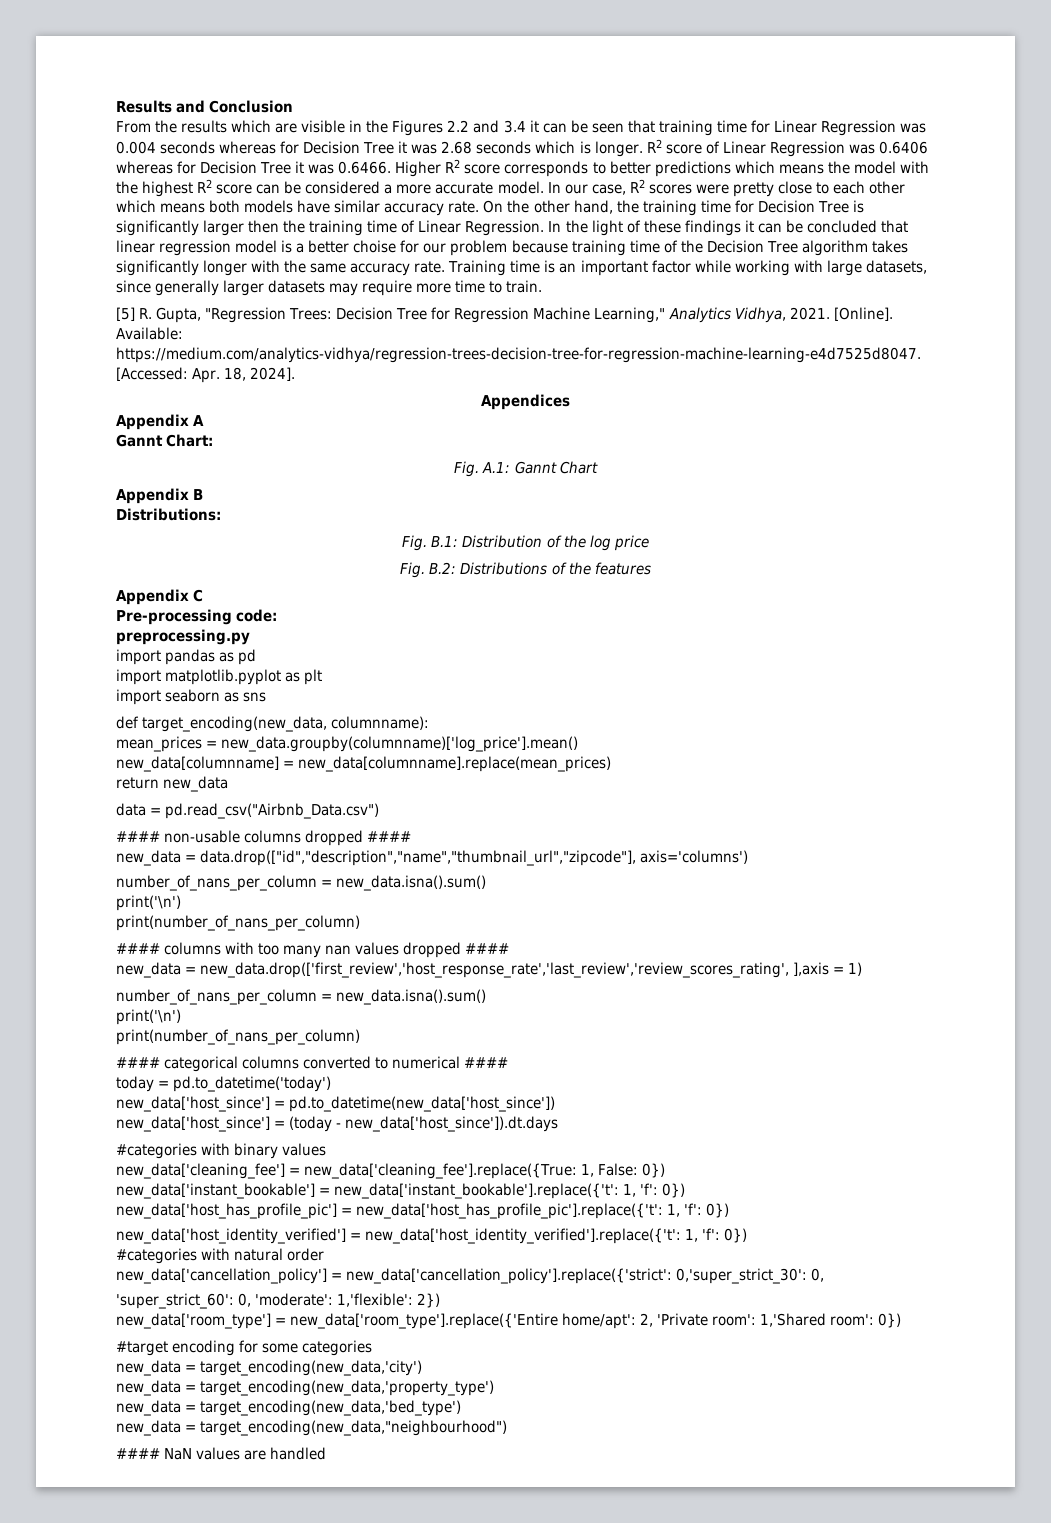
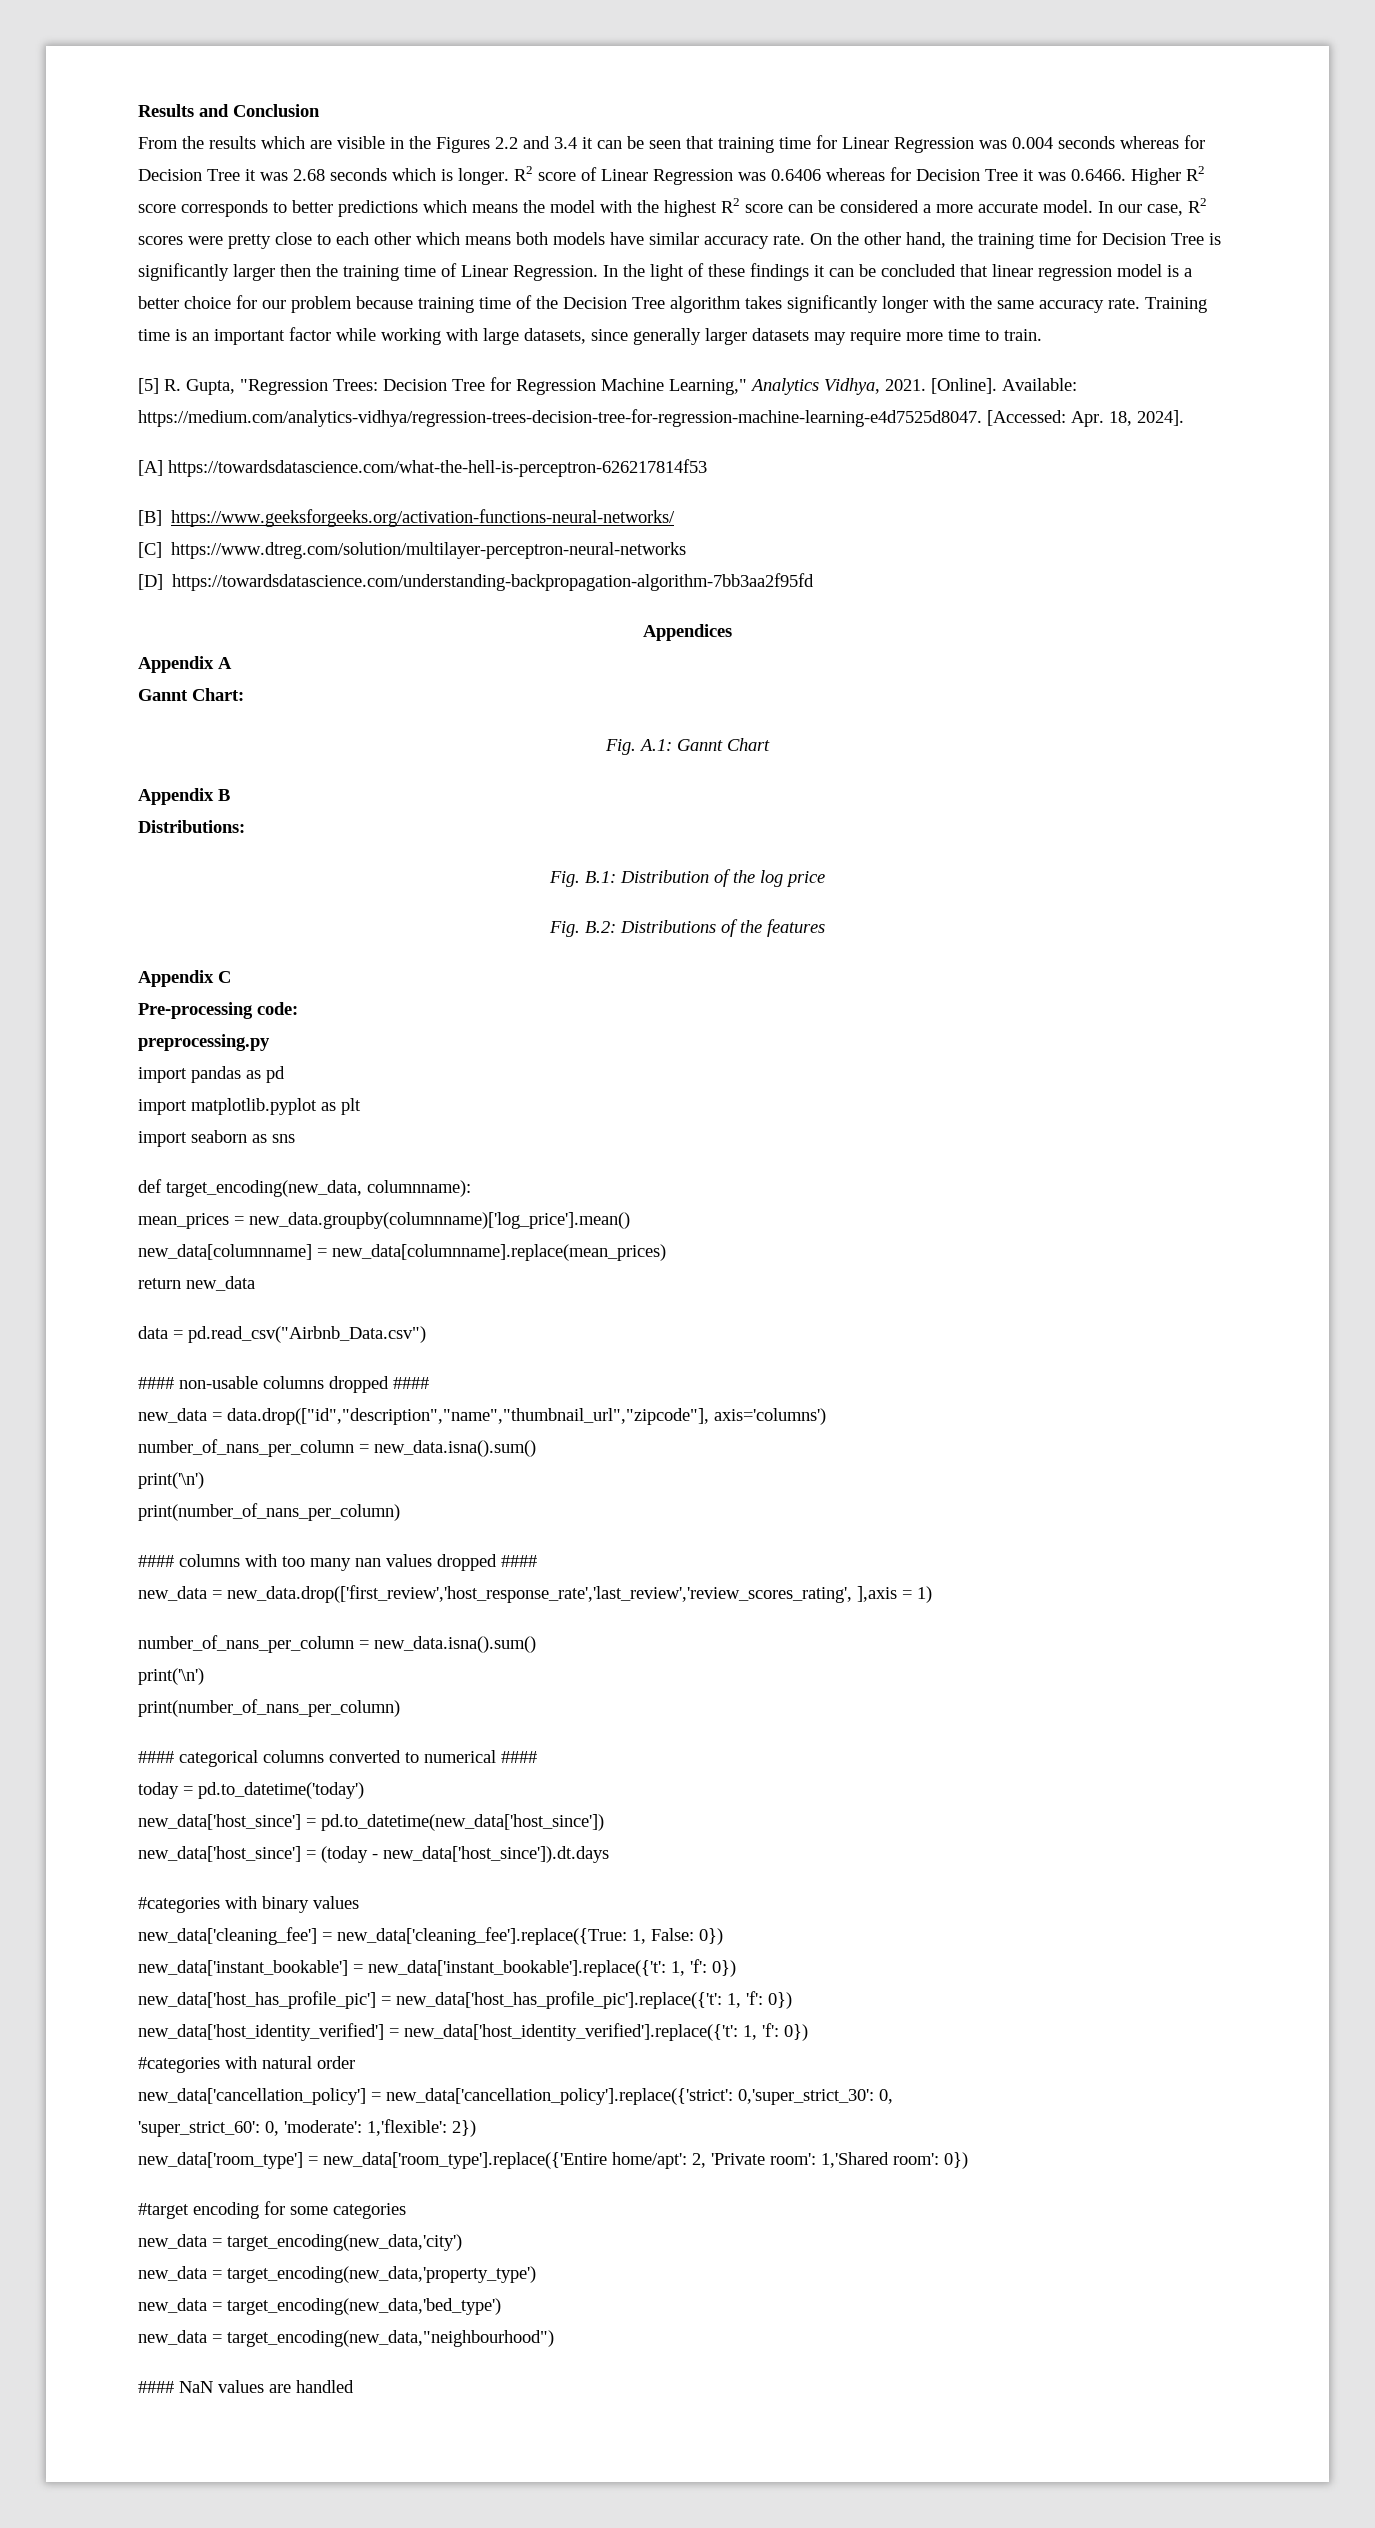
- In the light of these findings it can be concluded that linear regression model is a better choise for our problem because training time of the Decision Tree algorithm takes significantly longer with the same accuracy rate.
+ In the light of these findings it can be concluded that linear regression model is a better choice for our problem because training time of the Decision Tree algorithm takes significantly longer with the same accuracy rate.
+ [A] https://towardsdatascience.com/what-the-hell-is-perceptron-626217814f53
+ [B] https://www.geeksforgeeks.org/activation-functions-neural-networks/
+ [C] https://www.dtreg.com/solution/multilayer-perceptron-neural-networks
+ [D] https://towardsdatascience.com/understanding-backpropagation-algorithm-7bb3aa2f95fd

